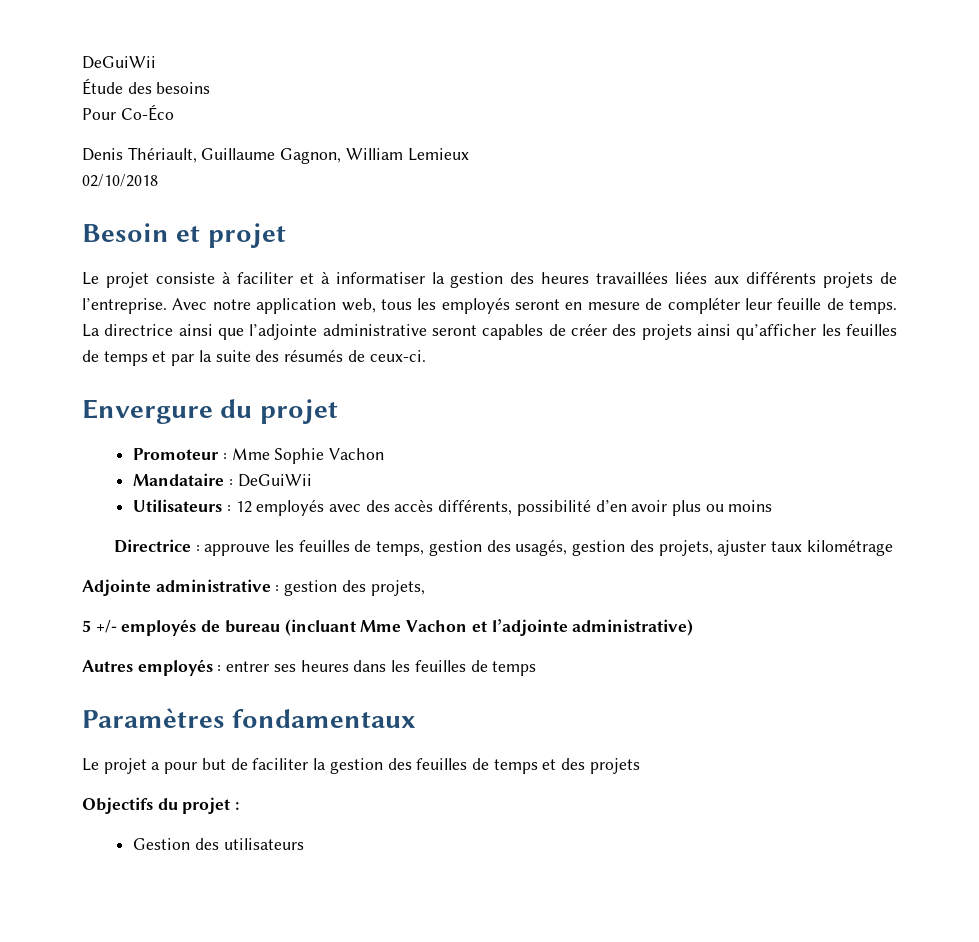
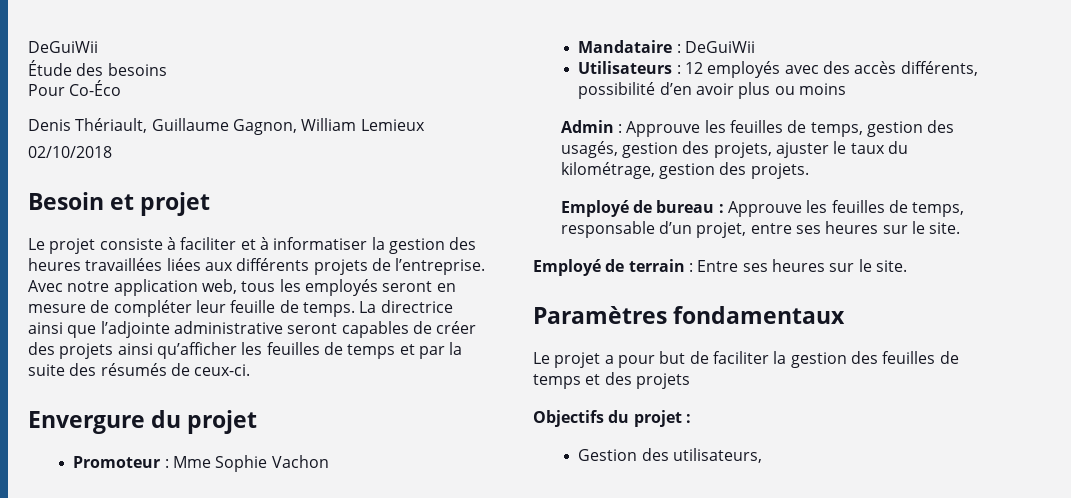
- Directrice : approuve les feuilles de temps, gestion des usagés, gestion des projets, ajuster taux kilométrage
- Adjointe administrative : gestion des projets,
- 5 +/- employés de bureau (incluant Mme Vachon et l’adjointe administrative)
- Autres employés : entrer ses heures dans les feuilles de temps
+ Admin : Approuve les feuilles de temps, gestion des usagés, gestion des projets, ajuster le taux du kilométrage, gestion des projets.
+ Employé de bureau : Approuve les feuilles de temps, responsable d’un projet, entre ses heures sur le site.
+ Employé de terrain : Entre ses heures sur le site.
- Gestion des utilisateurs
+ Gestion des utilisateurs,

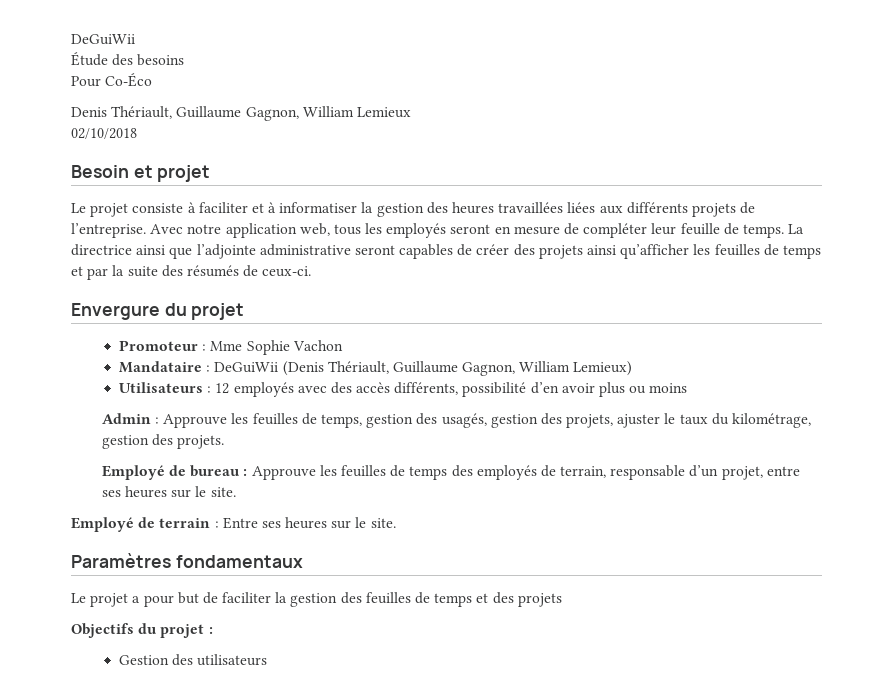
- Mandataire : DeGuiWii
+ Mandataire : DeGuiWii (Denis Thériault, Guillaume Gagnon, William Lemieux)
- Employé de bureau : Approuve les feuilles de temps, responsable d’un projet, entre ses heures sur le site.
+ Employé de bureau : Approuve les feuilles de temps des employés de terrain, responsable d’un projet, entre ses heures sur le site.
- Gestion des utilisateurs,
+ Gestion des utilisateurs

